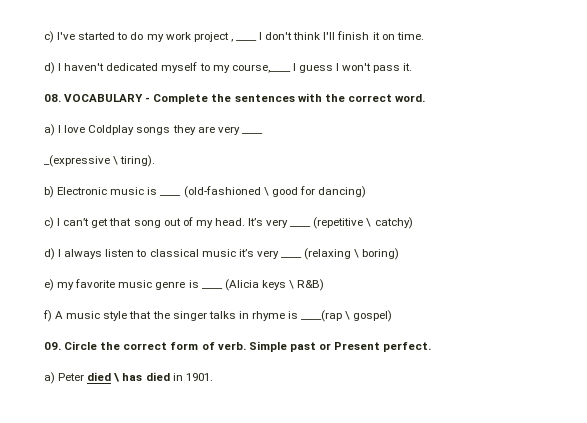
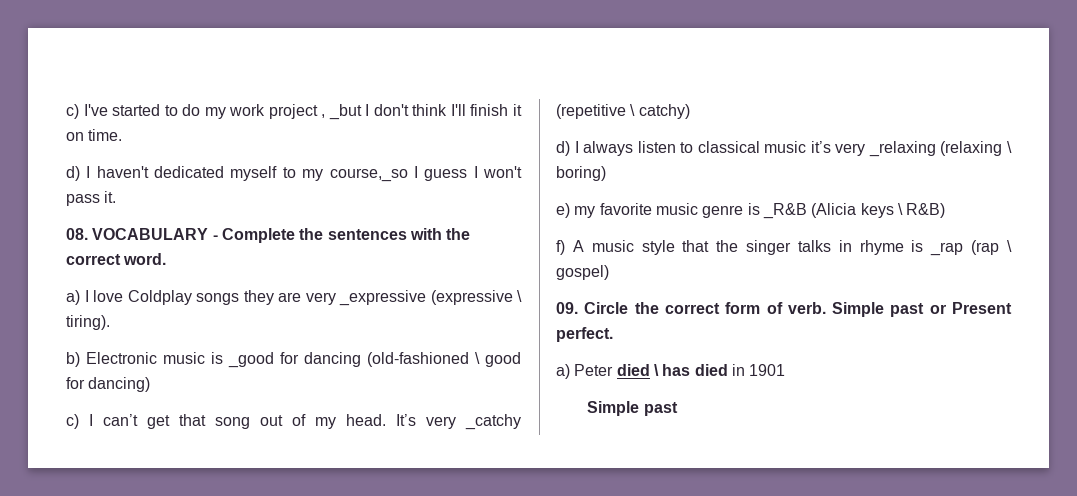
- c) I've started to do my work project , ____ I don't think I'll finish it on time.
+ c) I've started to do my work project , _but I don't think I'll finish it on time.
- d) I haven't dedicated myself to my course,____ I guess I won't pass it.
+ d) I haven't dedicated myself to my course,_so I guess I won't pass it.
- a) I love Coldplay songs they are very ____
- _(expressive \ tiring).
+ a) I love Coldplay songs they are very _expressive (expressive \ tiring).
- b) Electronic music is ____ (old-fashioned \ good for dancing)
+ b) Electronic music is _good for dancing (old-fashioned \ good for dancing)
- It’s very ____ (repetitive \ catchy)
+ It’s very _catchy (repetitive \ catchy)
- d) I always listen to classical music it’s very ____ (relaxing \ boring)
+ d) I always listen to classical music it’s very _relaxing (relaxing \ boring)
- e) my favorite music genre is ____ (Alicia keys \ R&B)
+ e) my favorite music genre is _R&B (Alicia keys \ R&B)
- f) A music style that the singer talks in rhyme is ____(rap \ gospel)
+ f) A music style that the singer talks in rhyme is _rap (rap \ gospel)
- a) Peter died \ has died in 1901.
+ a) Peter died \ has died in 1901
+ Simple past

